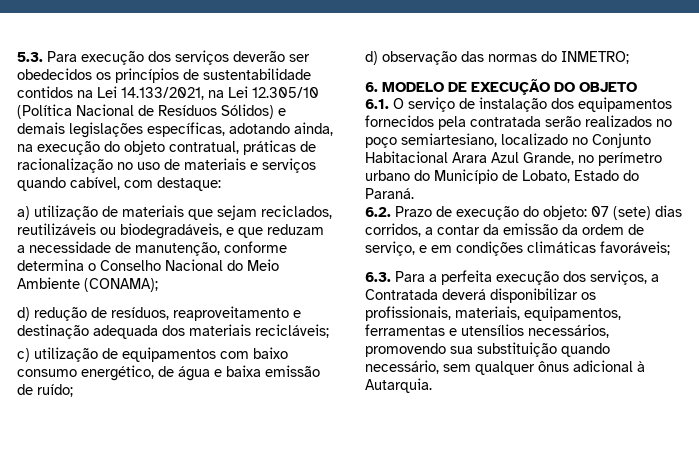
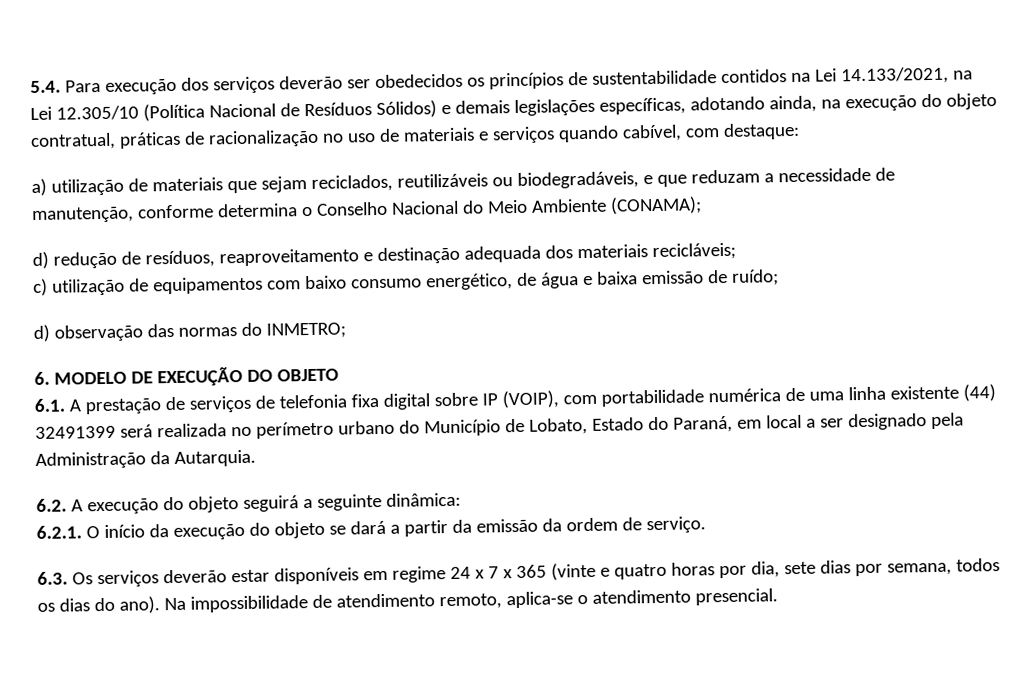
- 5.3. Para execução dos serviços deverão ser obedecidos os princípios de sustentabilidade contidos na Lei 14.133/2021, na Lei 12.305/10 (Política Nacional de Resíduos Sólidos) e demais legislações específicas, adotando ainda, na execução do objeto contratual, práticas de racionalização no uso de materiais e serviços quando cabível, com destaque:
+ 5.4. Para execução dos serviços deverão ser obedecidos os princípios de sustentabilidade contidos na Lei 14.133/2021, na Lei 12.305/10 (Política Nacional de Resíduos Sólidos) e demais legislações específicas, adotando ainda, na execução do objeto contratual, práticas de racionalização no uso de materiais e serviços quando cabível, com destaque:
- 6.1. O serviço de instalação dos equipamentos fornecidos pela contratada serão realizados no poço semiartesiano, localizado no Conjunto Habitacional Arara Azul Grande, no perímetro urbano do Município de Lobato, Estado do Paraná.
- 6.2. Prazo de execução do objeto: 07 (sete) dias corridos, a contar da emissão da ordem de serviço, e em condições climáticas favoráveis;
- 6.3. Para a perfeita execução dos serviços, a Contratada deverá disponibilizar os profissionais, materiais, equipamentos, ferramentas e utensílios necessários, promovendo sua substituição quando necessário, sem qualquer ônus adicional à Autarquia.
+ 6.1. A prestação de serviços de telefonia fixa digital sobre IP (VOIP), com portabilidade numérica de uma linha existente (44) 32491399 será realizada no perímetro urbano do Município de Lobato, Estado do Paraná, em local a ser designado pela Administração da Autarquia.
+ 6.2. A execução do objeto seguirá a seguinte dinâmica:
+ 6.2.1. O início da execução do objeto se dará a partir da emissão da ordem de serviço.
+ 6.3. Os serviços deverão estar disponíveis em regime 24 x 7 x 365 (vinte e quatro horas por dia, sete dias por semana, todos os dias do ano). Na impossibilidade de atendimento remoto, aplica-se o atendimento presencial.

